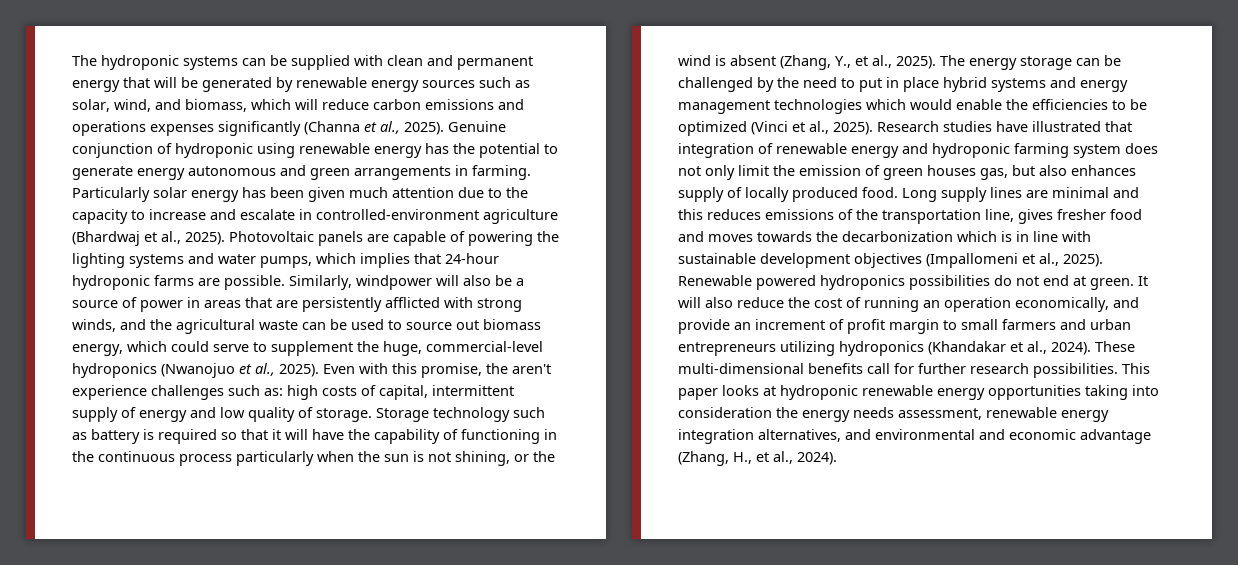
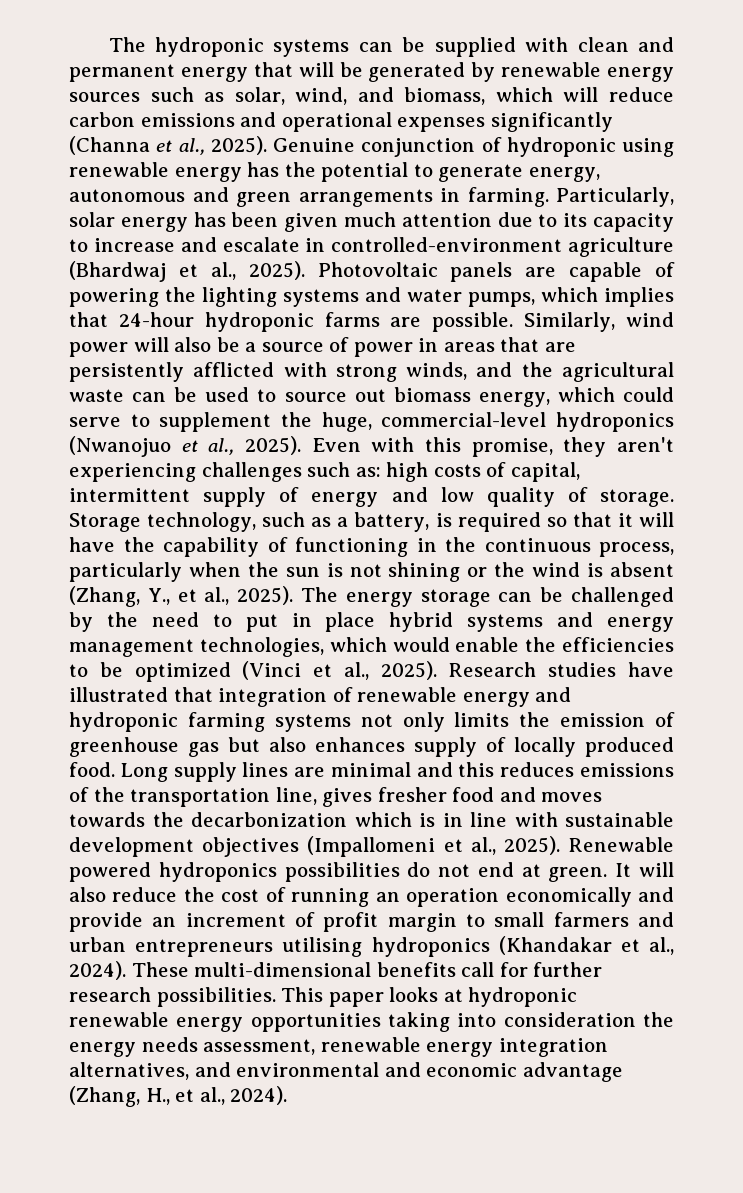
- The hydroponic systems can be supplied with clean and permanent energy that will be generated by renewable energy sources such as solar, wind, and biomass, which will reduce carbon emissions and operations expenses significantly (Channa et al., 2025).
+ The hydroponic systems can be supplied with clean and permanent energy that will be generated by renewable energy sources such as solar, wind, and biomass, which will reduce carbon emissions and operational expenses significantly (Channa et al., 2025).
- Genuine conjunction of hydroponic using renewable energy has the potential to generate energy autonomous and green arrangements in farming.
+ Genuine conjunction of hydroponic using renewable energy has the potential to generate energy, autonomous and green arrangements in farming.
- Particularly solar energy has been given much attention due to the capacity to increase and escalate in controlled-environment agriculture (Bhardwaj et al., 2025).
+ Particularly, solar energy has been given much attention due to its capacity to increase and escalate in controlled-environment agriculture (Bhardwaj et al., 2025).
- Similarly, windpower will also be a source of power in areas that are persistently afflicted with strong winds, and the agricultural waste can be used to source out biomass energy, which could serve to supplement the huge, commercial-level hydroponics (Nwanojuo et al., 2025).
+ Similarly, wind power will also be a source of power in areas that are persistently afflicted with strong winds, and the agricultural waste can be used to source out biomass energy, which could serve to supplement the huge, commercial-level hydroponics (Nwanojuo et al., 2025).
- Even with this promise, the aren't experience challenges such as: high costs of capital, intermittent supply of energy and low quality of storage.
+ Even with this promise, they aren't experiencing challenges such as: high costs of capital, intermittent supply of energy and low quality of storage.
- Storage technology such as battery is required so that it will have the capability of functioning in the continuous process particularly when the sun is not shining, or the wind is absent (Zhang, Y., et al., 2025).
+ Storage technology, such as a battery, is required so that it will have the capability of functioning in the continuous process, particularly when the sun is not shining or the wind is absent (Zhang, Y., et al., 2025).
- The energy storage can be challenged by the need to put in place hybrid systems and energy management technologies which would enable the efficiencies to be optimized (Vinci et al., 2025).
+ The energy storage can be challenged by the need to put in place hybrid systems and energy management technologies, which would enable the efficiencies to be optimized (Vinci et al., 2025).
- Research studies have illustrated that integration of renewable energy and hydroponic farming system does not only limit the emission of green houses gas, but also enhances supply of locally produced food.
+ Research studies have illustrated that integration of renewable energy and hydroponic farming systems not only limits the emission of greenhouse gas but also enhances supply of locally produced food.
- It will also reduce the cost of running an operation economically, and provide an increment of profit margin to small farmers and urban entrepreneurs utilizing hydroponics (Khandakar et al., 2024).
+ It will also reduce the cost of running an operation economically and provide an increment of profit margin to small farmers and urban entrepreneurs utilising hydroponics (Khandakar et al., 2024).

